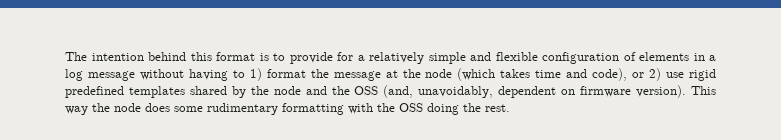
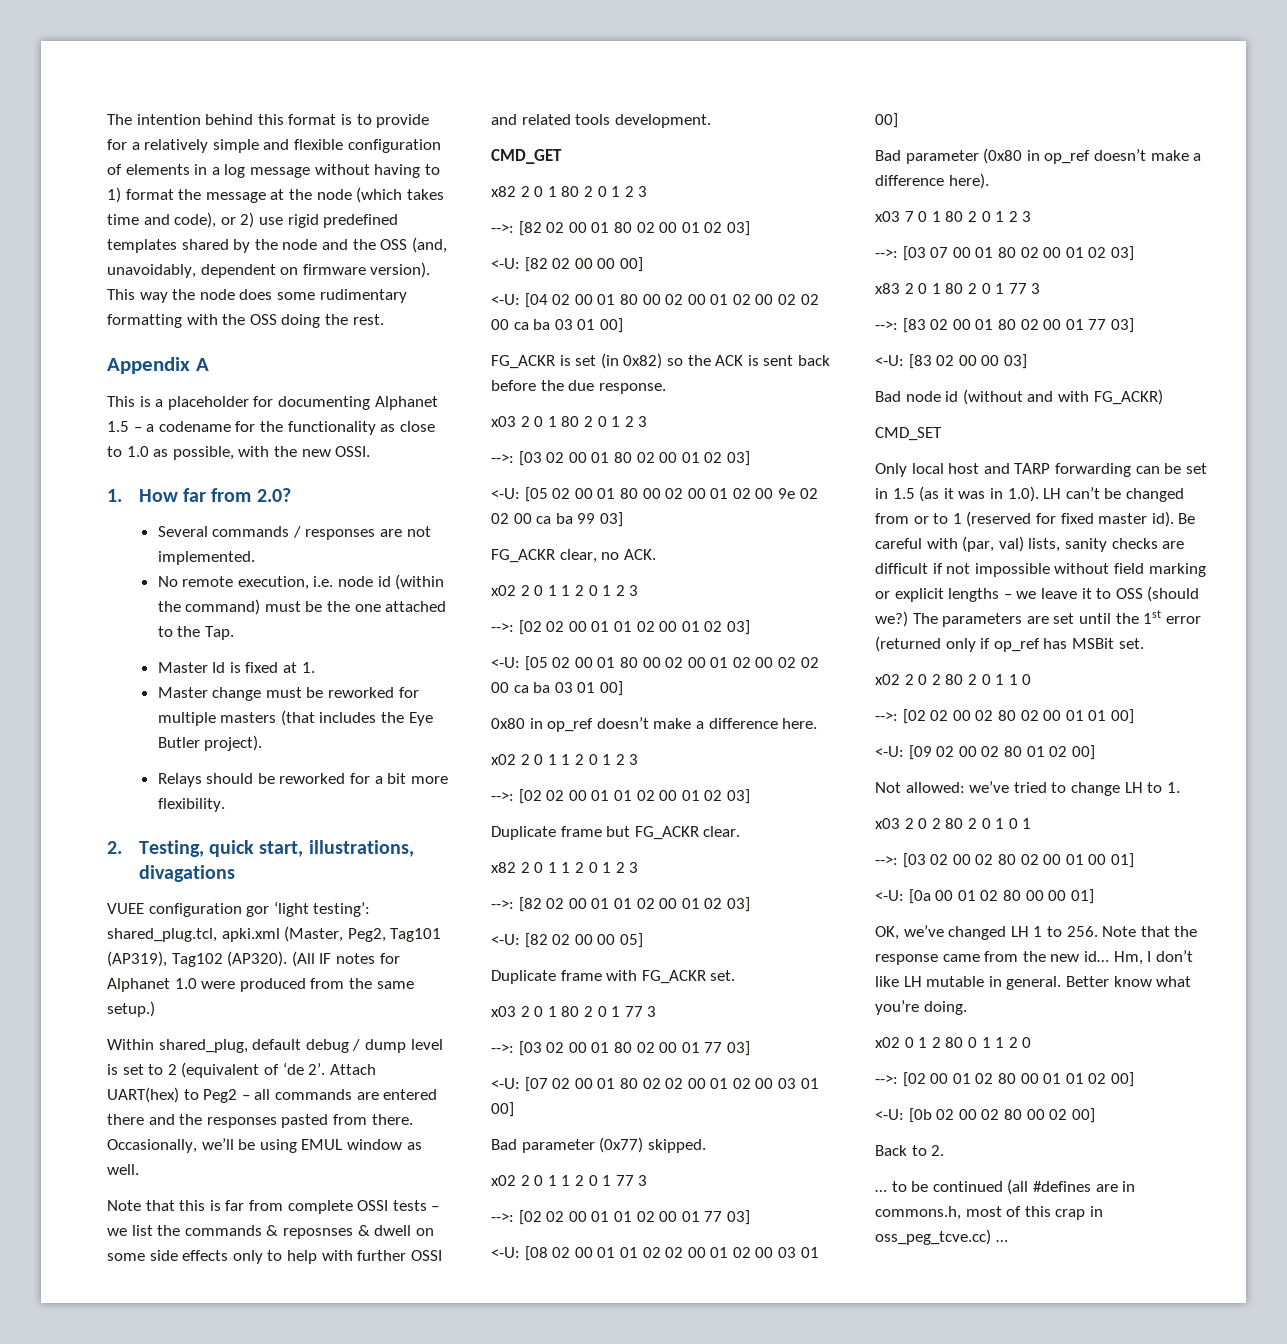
+ Appendix A
+ This is a placeholder for documenting Alphanet 1.5 – a codename for the functionality as close to 1.0 as possible, with the new OSSI.
+ 1. How far from 2.0?
+ Several commands / responses are not implemented.
+ No remote execution, i.e. node id (within the command) must be the one attached to the Tap.
+ Master Id is fixed at 1.
+ Master change must be reworked for multiple masters (that includes the Eye Butler project).
+ Relays should be reworked for a bit more flexibility.
+ 2. Testing, quick start, illustrations, divagations
+ VUEE configuration gor ‘light testing’: shared_plug.tcl, apki.xml (Master, Peg2, Tag101 (AP319), Tag102 (AP320). (All IF notes for Alphanet 1.0 were produced from the same setup.)
+ Within shared_plug, default debug / dump level is set to 2 (equivalent of ‘de 2’. Attach UART(hex) to Peg2 – all commands are entered there and the responses pasted from there. Occasionally, we’ll be using EMUL window as well.
+ Note that this is far from complete OSSI tests – we list the commands & reposnses & dwell on some side effects only to help with further OSSI and related tools development.
+ CMD_GET
+ x82 2 0 1 80 2 0 1 2 3
+ -->: [82 02 00 01 80 02 00 01 02 03]
+ <-U: [82 02 00 00 00]
+ <-U: [04 02 00 01 80 00 02 00 01 02 00 02 02 00 ca ba 03 01 00]
+ FG_ACKR is set (in 0x82) so the ACK is sent back before the due response.
+ x03 2 0 1 80 2 0 1 2 3
+ -->: [03 02 00 01 80 02 00 01 02 03]
+ <-U: [05 02 00 01 80 00 02 00 01 02 00 9e 02 02 00 ca ba 99 03]
+ FG_ACKR clear, no ACK.
+ x02 2 0 1 1 2 0 1 2 3
+ -->: [02 02 00 01 01 02 00 01 02 03]
+ <-U: [05 02 00 01 80 00 02 00 01 02 00 02 02 00 ca ba 03 01 00]
+ 0x80 in op_ref doesn’t make a difference here.
+ x02 2 0 1 1 2 0 1 2 3
+ -->: [02 02 00 01 01 02 00 01 02 03]
+ Duplicate frame but FG_ACKR clear.
+ x82 2 0 1 1 2 0 1 2 3
+ -->: [82 02 00 01 01 02 00 01 02 03]
+ <-U: [82 02 00 00 05]
+ Duplicate frame with FG_ACKR set.
+ x03 2 0 1 80 2 0 1 77 3
+ -->: [03 02 00 01 80 02 00 01 77 03]
+ <-U: [07 02 00 01 80 02 02 00 01 02 00 03 01 00]
+ Bad parameter (0x77) skipped.
+ x02 2 0 1 1 2 0 1 77 3
+ -->: [02 02 00 01 01 02 00 01 77 03]
+ <-U: [08 02 00 01 01 02 02 00 01 02 00 03 01 00]
+ Bad parameter (0x80 in op_ref doesn’t make a difference here).
+ x03 7 0 1 80 2 0 1 2 3
+ -->: [03 07 00 01 80 02 00 01 02 03]
+ x83 2 0 1 80 2 0 1 77 3
+ -->: [83 02 00 01 80 02 00 01 77 03]
+ <-U: [83 02 00 00 03]
+ Bad node id (without and with FG_ACKR)
+ CMD_SET
+ Only local host and TARP forwarding can be set in 1.5 (as it was in 1.0). LH can’t be changed from or to 1 (reserved for fixed master id). Be careful with (par, val) lists, sanity checks are difficult if not impossible without field marking or explicit lengths – we leave it to OSS (should we?) The parameters are set until the 1st error (returned only if op_ref has MSBit set.
+ x02 2 0 2 80 2 0 1 1 0
+ -->: [02 02 00 02 80 02 00 01 01 00]
+ <-U: [09 02 00 02 80 01 02 00]
+ Not allowed: we’ve tried to change LH to 1.
+ x03 2 0 2 80 2 0 1 0 1
+ -->: [03 02 00 02 80 02 00 01 00 01]
+ <-U: [0a 00 01 02 80 00 00 01]
+ OK, we’ve changed LH 1 to 256. Note that the response came from the new id… Hm, I don’t like LH mutable in general. Better know what you’re doing.
+ x02 0 1 2 80 0 1 1 2 0
+ -->: [02 00 01 02 80 00 01 01 02 00]
+ <-U: [0b 02 00 02 80 00 02 00]
+ Back to 2.
+ … to be continued (all #defines are in commons.h, most of this crap in oss_peg_tcve.cc) …

